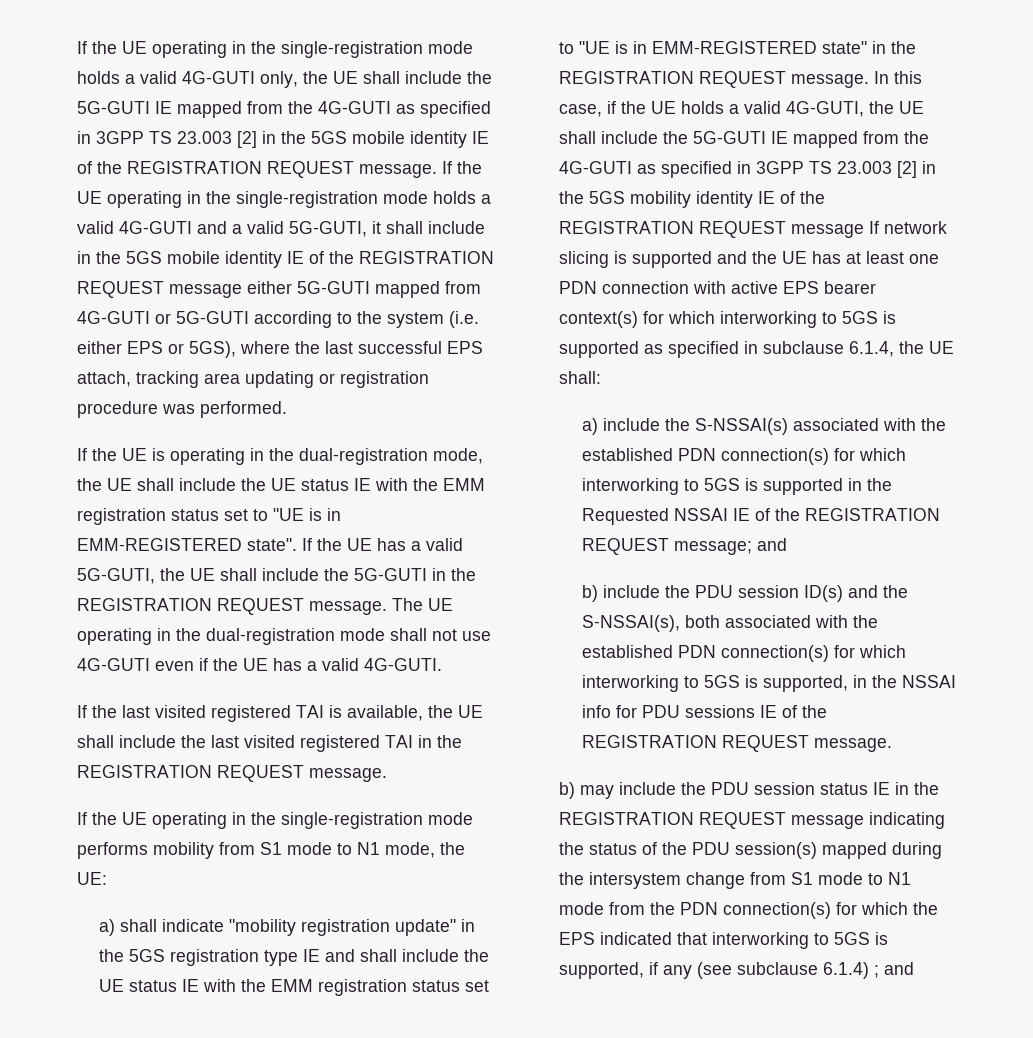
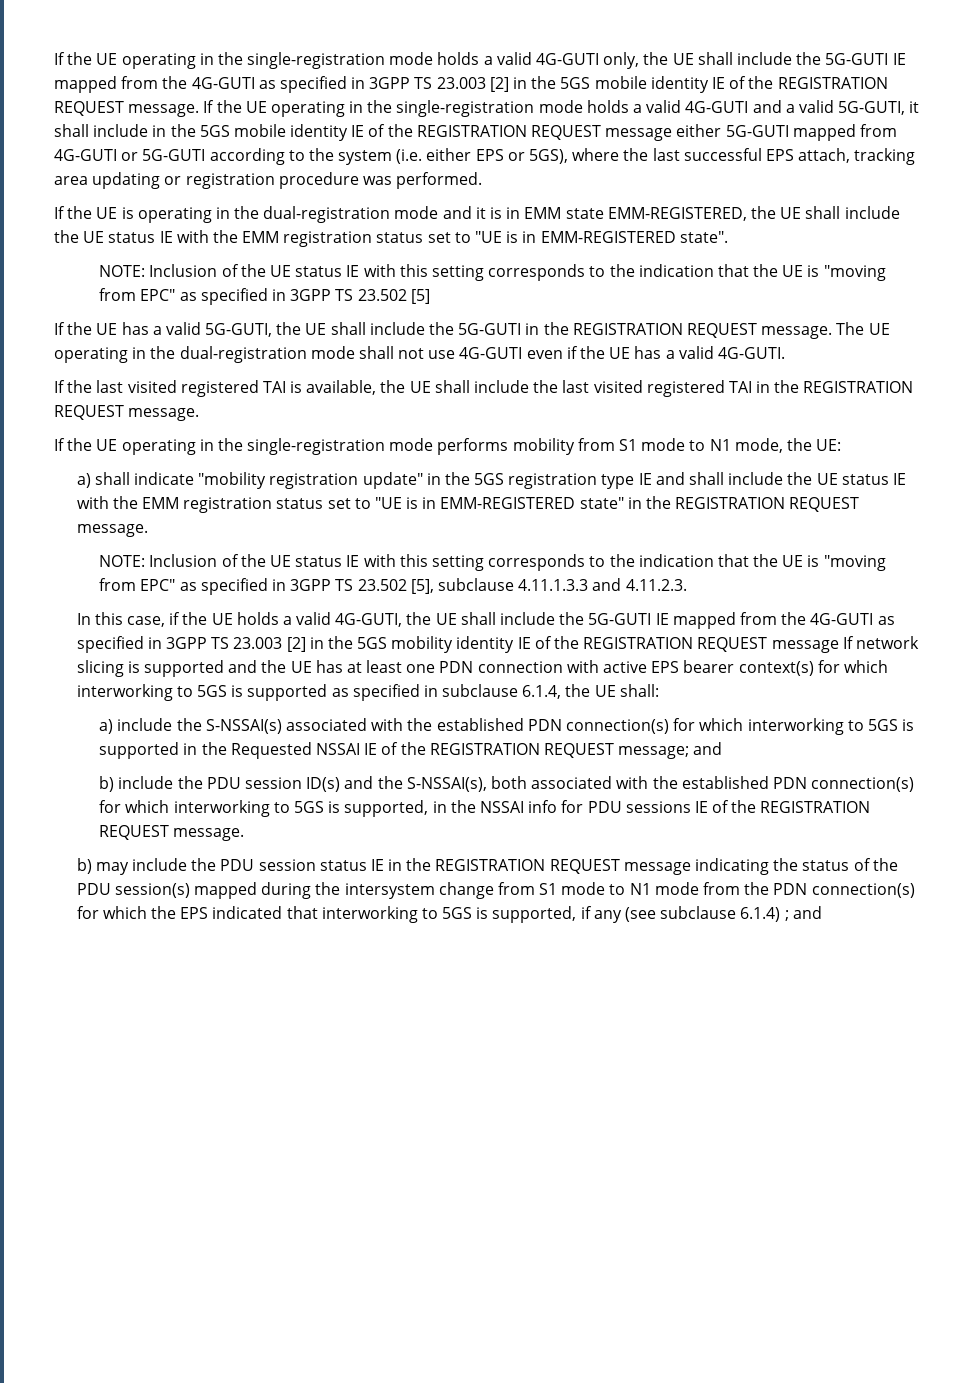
- If the UE is operating in the dual-registration mode, the UE shall include the UE status IE with the EMM registration status set to "UE is in EMM-REGISTERED state". If the UE has a valid 5G-GUTI, the UE shall include the 5G-GUTI in the REGISTRATION REQUEST message.
+ If the UE is operating in the dual-registration mode and it is in EMM state EMM-REGISTERED, the UE shall include the UE status IE with the EMM registration status set to "UE is in EMM-REGISTERED state".
+ NOTE: Inclusion of the UE status IE with this setting corresponds to the indication that the UE is "moving from EPC" as specified in 3GPP TS 23.502 [5]
+ If the UE has a valid 5G-GUTI, the UE shall include the 5G-GUTI in the REGISTRATION REQUEST message.
- a) shall indicate "mobility registration update" in the 5GS registration type IE and shall include the UE status IE with the EMM registration status set to "UE is in EMM-REGISTERED state" in the REGISTRATION REQUEST message. In this case, if the UE holds a valid 4G-GUTI, the UE shall include the 5G-GUTI IE mapped from the 4G-GUTI as specified in 3GPP TS 23.003 [2] in the 5GS mobility identity IE of the REGISTRATION REQUEST message If network slicing is supported and the UE has at least one PDN connection with active EPS bearer context(s) for which interworking to 5GS is supported as specified in subclause 6.1.4, the UE shall:
+ a) shall indicate "mobility registration update" in the 5GS registration type IE and shall include the UE status IE with the EMM registration status set to "UE is in EMM-REGISTERED state" in the REGISTRATION REQUEST message.
+ NOTE: Inclusion of the UE status IE with this setting corresponds to the indication that the UE is "moving from EPC" as specified in 3GPP TS 23.502 [5], subclause 4.11.1.3.3 and 4.11.2.3.
+ In this case, if the UE holds a valid 4G-GUTI, the UE shall include the 5G-GUTI IE mapped from the 4G-GUTI as specified in 3GPP TS 23.003 [2] in the 5GS mobility identity IE of the REGISTRATION REQUEST message If network slicing is supported and the UE has at least one PDN connection with active EPS bearer context(s) for which interworking to 5GS is supported as specified in subclause 6.1.4, the UE shall:

